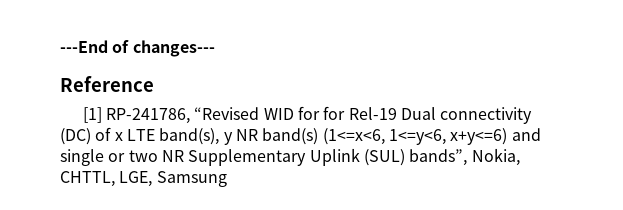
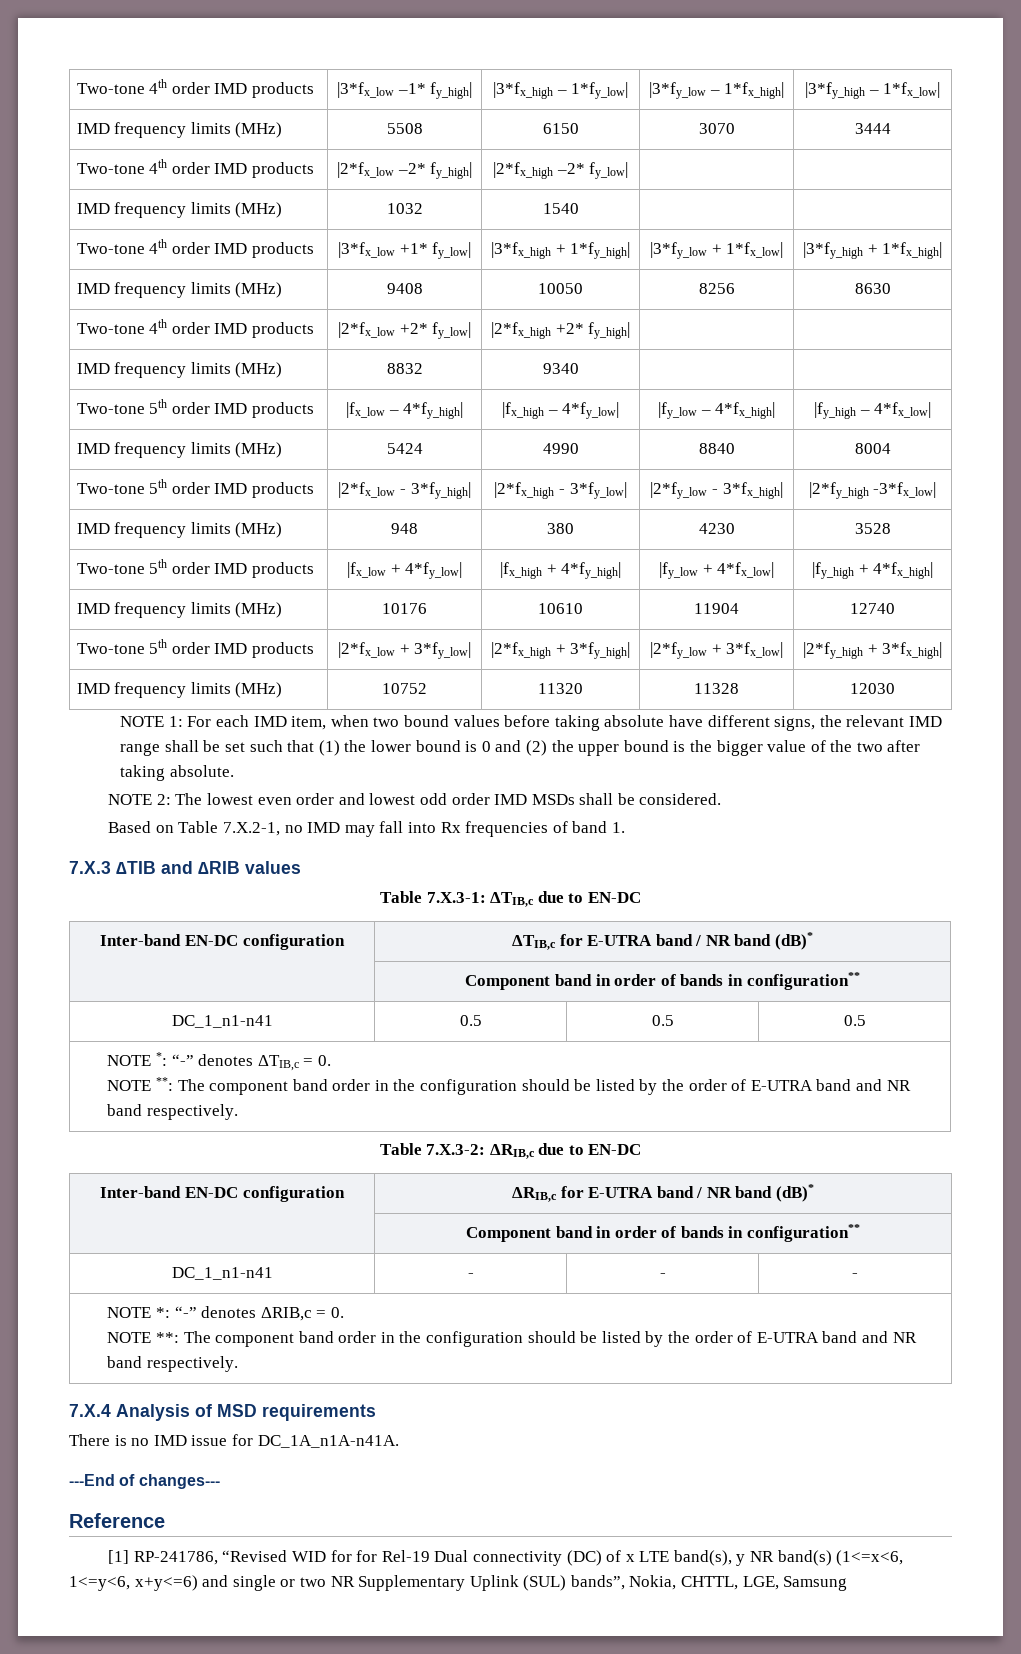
+ Two-tone 4th order IMD products | |3*fx_low –1* fy_high| | |3*fx_high – 1*fy_low| | |3*fy_low – 1*fx_high| | |3*fy_high – 1*fx_low|
+ IMD frequency limits (MHz) | 5508 | 6150 | 3070 | 3444
+ Two-tone 4th order IMD products | |2*fx_low –2* fy_high| | |2*fx_high –2* fy_low| | |
+ IMD frequency limits (MHz) | 1032 | 1540 | |
+ Two-tone 4th order IMD products | |3*fx_low +1* fy_low| | |3*fx_high + 1*fy_high| | |3*fy_low + 1*fx_low| | |3*fy_high + 1*fx_high|
+ IMD frequency limits (MHz) | 9408 | 10050 | 8256 | 8630
+ Two-tone 4th order IMD products | |2*fx_low +2* fy_low| | |2*fx_high +2* fy_high| | |
+ IMD frequency limits (MHz) | 8832 | 9340 | |
+ Two-tone 5th order IMD products | |fx_low – 4*fy_high| | |fx_high – 4*fy_low| | |fy_low – 4*fx_high| | |fy_high – 4*fx_low|
+ IMD frequency limits (MHz) | 5424 | 4990 | 8840 | 8004
+ Two-tone 5th order IMD products | |2*fx_low - 3*fy_high| | |2*fx_high - 3*fy_low| | |2*fy_low - 3*fx_high| | |2*fy_high -3*fx_low|
+ IMD frequency limits (MHz) | 948 | 380 | 4230 | 3528
+ Two-tone 5th order IMD products | |fx_low + 4*fy_low| | |fx_high + 4*fy_high| | |fy_low + 4*fx_low| | |fy_high + 4*fx_high|
+ IMD frequency limits (MHz) | 10176 | 10610 | 11904 | 12740
+ Two-tone 5th order IMD products | |2*fx_low + 3*fy_low| | |2*fx_high + 3*fy_high| | |2*fy_low + 3*fx_low| | |2*fy_high + 3*fx_high|
+ IMD frequency limits (MHz) | 10752 | 11320 | 11328 | 12030
+ NOTE 1: For each IMD item, when two bound values before taking absolute have different signs, the relevant IMD range shall be set such that (1) the lower bound is 0 and (2) the upper bound is the bigger value of the two after taking absolute.
+ NOTE 2: The lowest even order and lowest odd order IMD MSDs shall be considered.
+ Based on Table 7.X.2-1, no IMD may fall into Rx frequencies of band 1.
+ 7.X.3 ∆TIB and ∆RIB values
+ Table 7.X.3-1: ΔTIB,c due to EN-DC
+ Inter-band EN-DC configuration | ΔTIB,c for E-UTRA band / NR band (dB)*
+ | Component band in order of bands in configuration**
+ DC_1_n1-n41 | 0.5 | 0.5 | 0.5
+ NOTE *: “-” denotes ΔTIB,c = 0.
+ NOTE **: The component band order in the configuration should be listed by the order of E-UTRA band and NR band respectively.
+ Table 7.X.3-2: ΔRIB,c due to EN-DC
+ Inter-band EN-DC configuration | ΔRIB,c for E-UTRA band / NR band (dB)*
+ | Component band in order of bands in configuration**
+ DC_1_n1-n41 | - | - | -
+ NOTE *: “-” denotes ΔRIB,c = 0.
+ NOTE **: The component band order in the configuration should be listed by the order of E-UTRA band and NR band respectively.
+ 7.X.4 Analysis of MSD requirements
+ There is no IMD issue for DC_1A_n1A-n41A.

